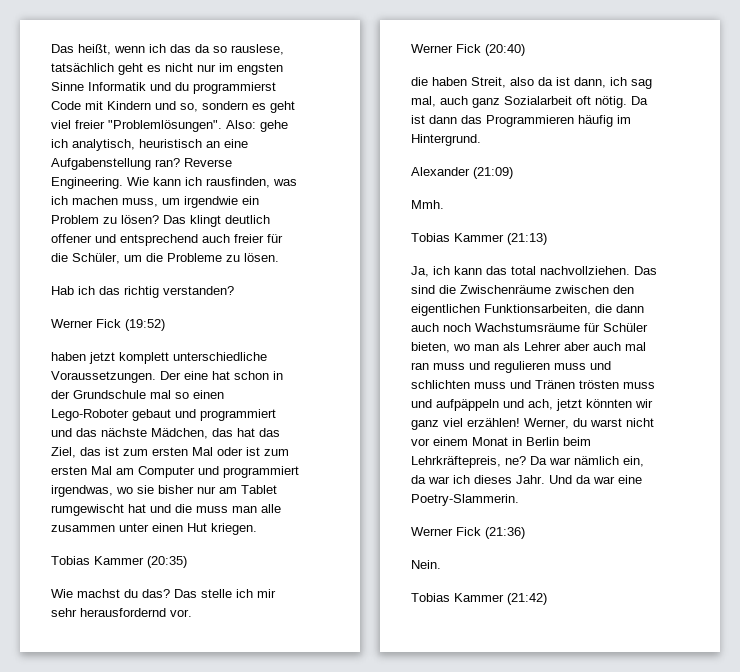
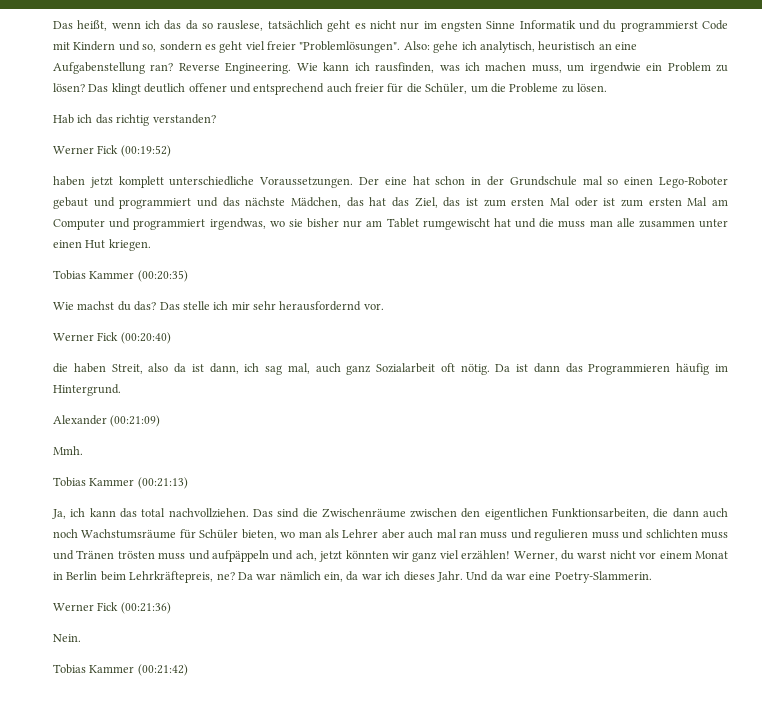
- Werner Fick (19:52)
+ Werner Fick (00:19:52)
- Tobias Kammer (20:35)
+ Tobias Kammer (00:20:35)
- Werner Fick (20:40)
+ Werner Fick (00:20:40)
- Alexander (21:09)
+ Alexander (00:21:09)
- Tobias Kammer (21:13)
+ Tobias Kammer (00:21:13)
- Werner Fick (21:36)
+ Werner Fick (00:21:36)
- Tobias Kammer (21:42)
+ Tobias Kammer (00:21:42)

